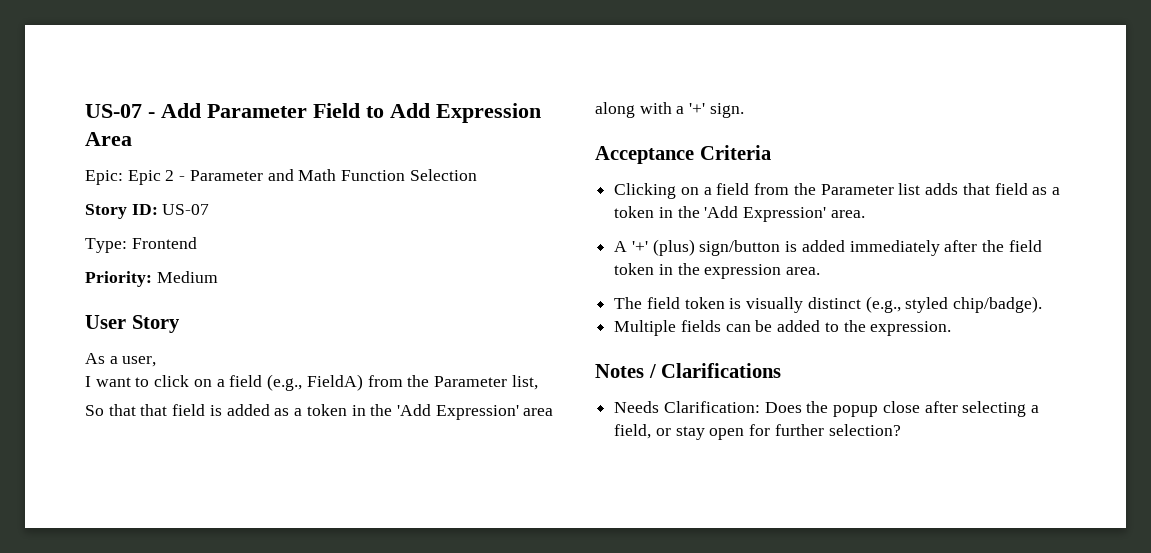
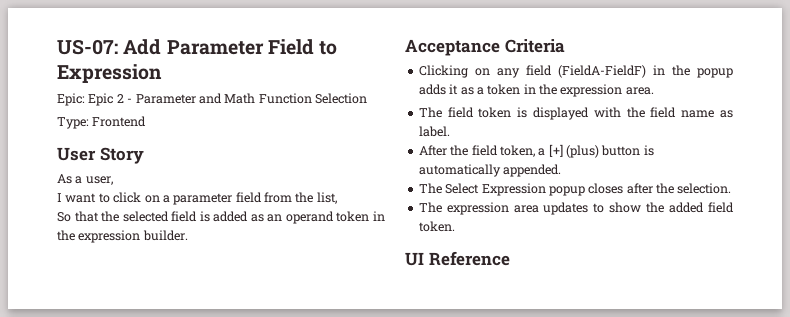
- US-07 - Add Parameter Field to Add Expression Area
+ US-07: Add Parameter Field to Expression
- Story ID: US-07
- Priority: Medium
- I want to click on a field (e.g., FieldA) from the Parameter list,
+ I want to click on a parameter field from the list,
- So that that field is added as a token in the 'Add Expression' area along with a '+' sign.
+ So that the selected field is added as an operand token in the expression builder.
  Acceptance Criteria
- Clicking on a field from the Parameter list adds that field as a token in the 'Add Expression' area.
- A '+' (plus) sign/button is added immediately after the field token in the expression area.
+ Clicking on any field (FieldA-FieldF) in the popup adds it as a token in the expression area.
- The field token is visually distinct (e.g., styled chip/badge).
- Multiple fields can be added to the expression.
- Notes / Clarifications
- Needs Clarification: Does the popup close after selecting a field, or stay open for further selection?
+ The field token is displayed with the field name as label.
+ After the field token, a [+] (plus) button is automatically appended.
+ The Select Expression popup closes after the selection.
+ The expression area updates to show the added field token.
+ UI Reference

